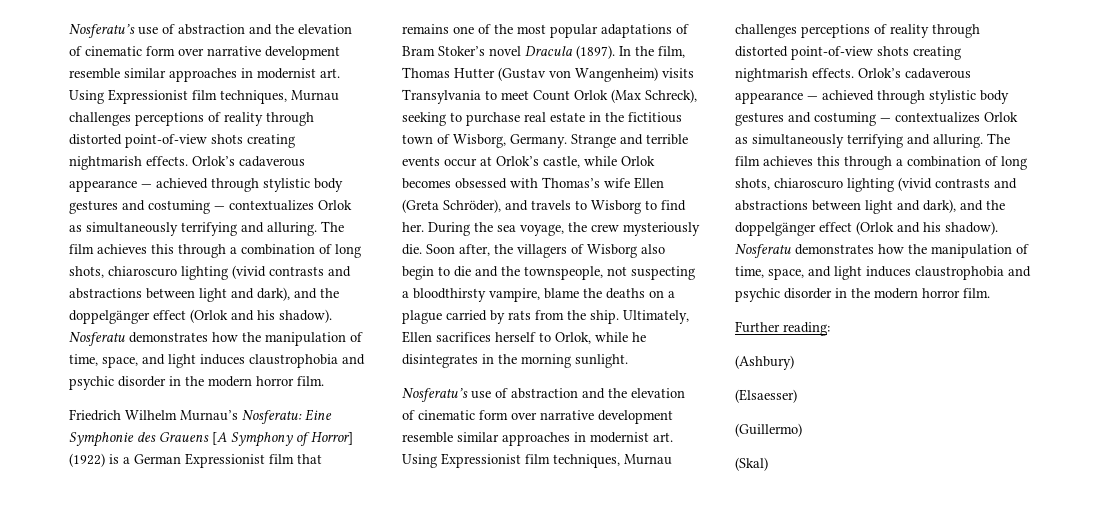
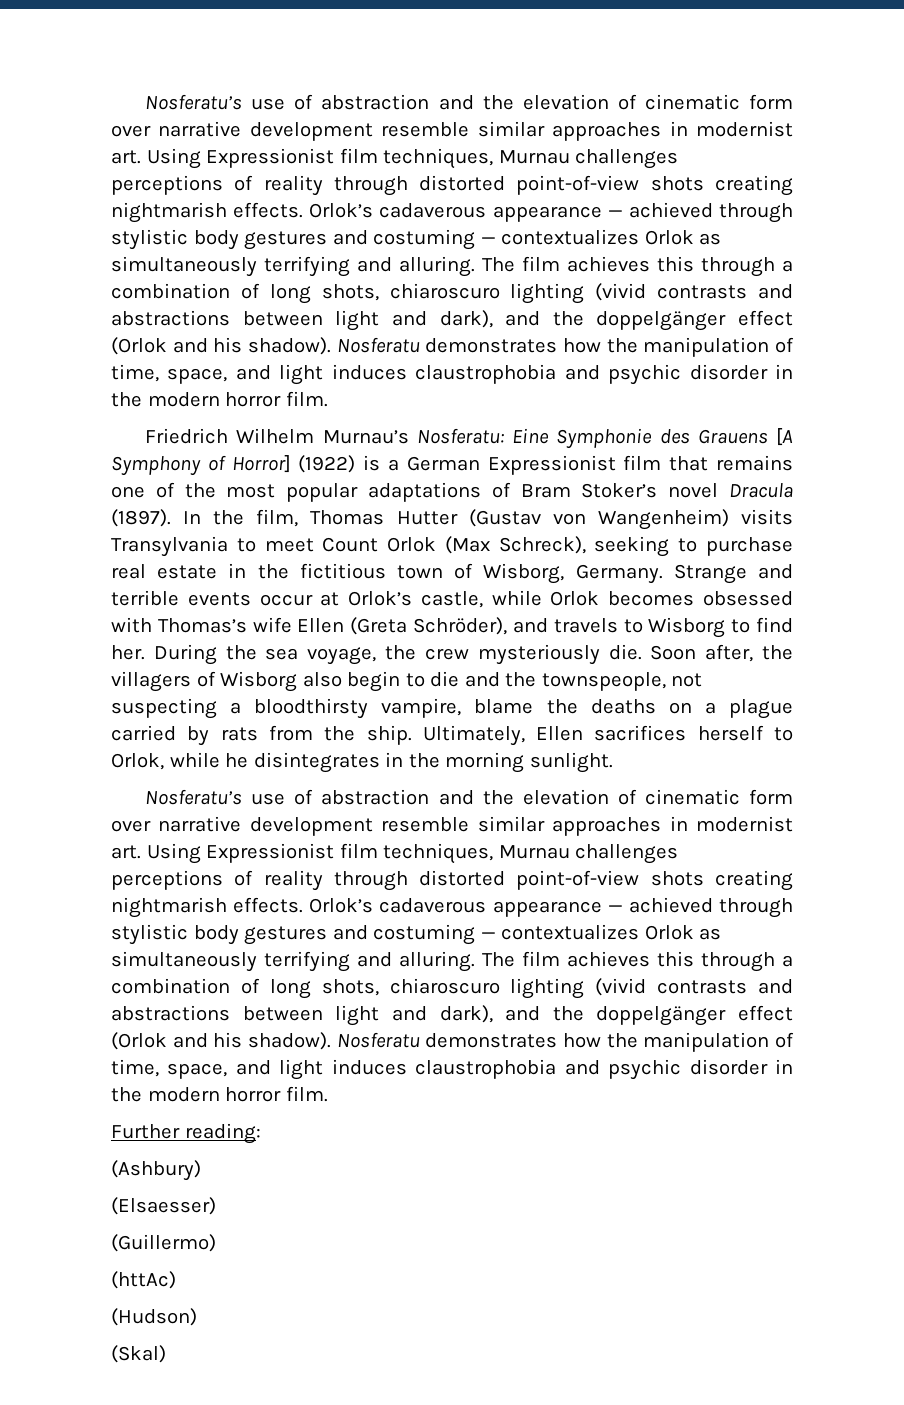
+ (httAc)
+ (Hudson)

